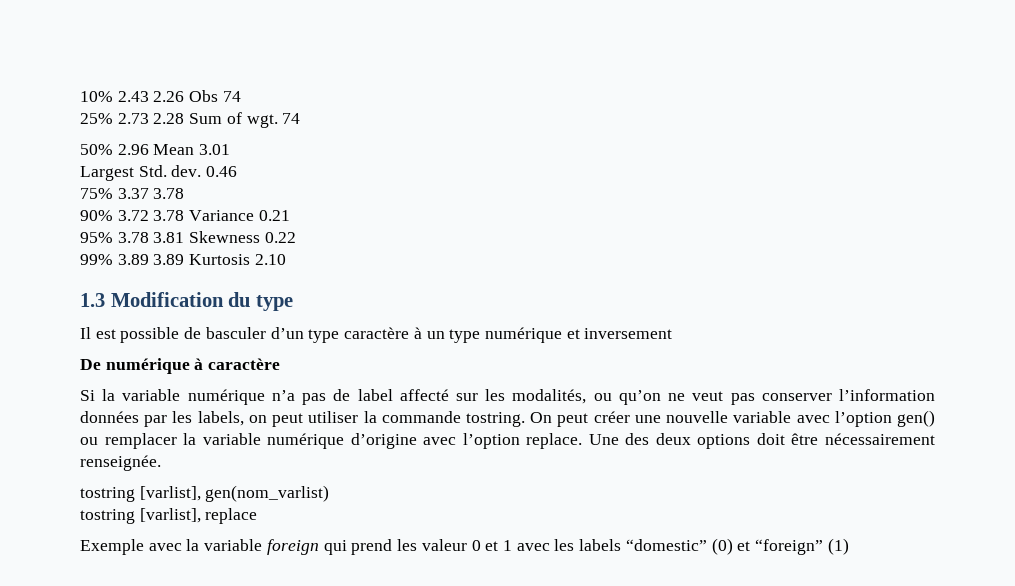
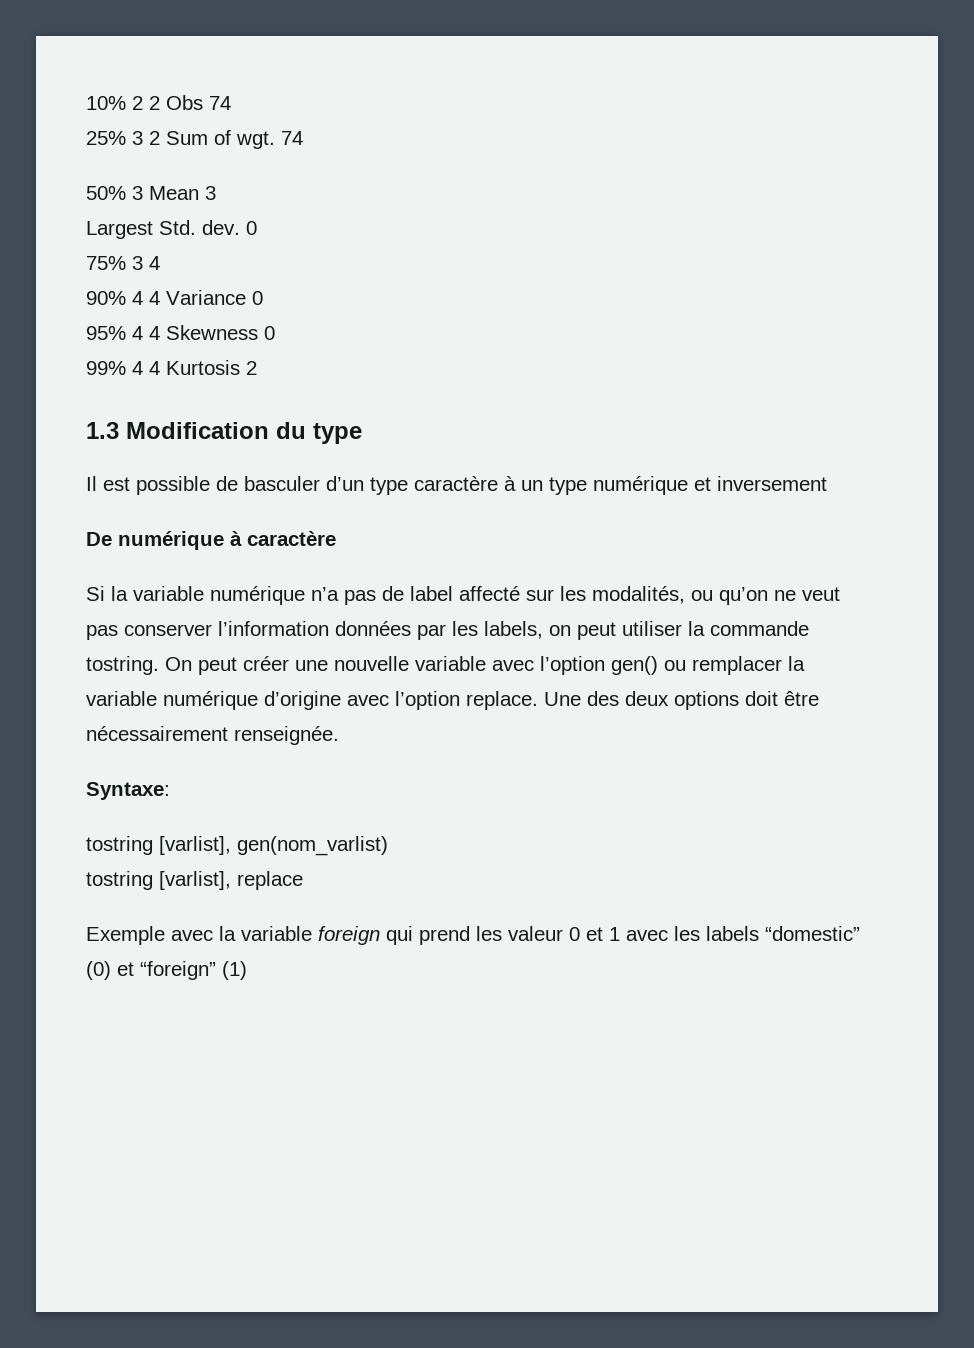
- 10% 2.43 2.26 Obs 74
+ 10% 2 2 Obs 74
- 25% 2.73 2.28 Sum of wgt.
+ 25% 3 2 Sum of wgt.
- 50% 2.96 Mean 3.01
+ 50% 3 Mean 3
- Largest Std. dev. 0.46
+ Largest Std. dev. 0
- 75% 3.37 3.78
+ 75% 3 4
- 90% 3.72 3.78 Variance 0.21
- 95% 3.78 3.81 Skewness 0.22
- 99% 3.89 3.89 Kurtosis 2.10
+ 90% 4 4 Variance 0
+ 95% 4 4 Skewness 0
+ 99% 4 4 Kurtosis 2
+ Syntaxe:

